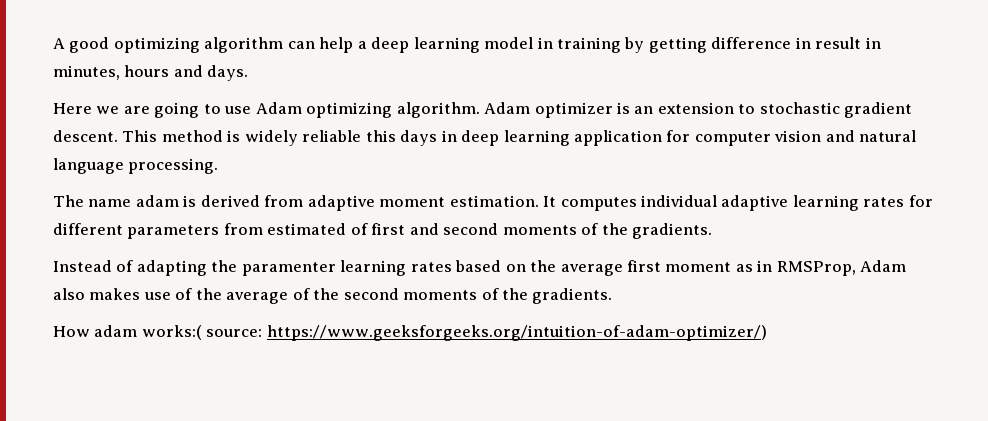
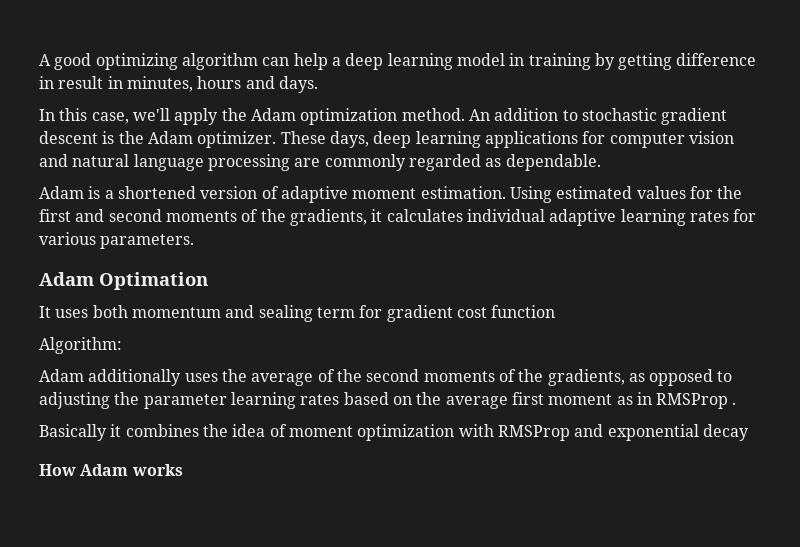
- Here we are going to use Adam optimizing algorithm. Adam optimizer is an extension to stochastic gradient descent. This method is widely reliable this days in deep learning application for computer vision and natural language processing.
- The name adam is derived from adaptive moment estimation. It computes individual adaptive learning rates for different parameters from estimated of first and second moments of the gradients.
- Instead of adapting the paramenter learning rates based on the average first moment as in RMSProp, Adam also makes use of the average of the second moments of the gradients.
- How adam works:( source: https://www.geeksforgeeks.org/intuition-of-adam-optimizer/)
+ In this case, we'll apply the Adam optimization method. An addition to stochastic gradient descent is the Adam optimizer. These days, deep learning applications for computer vision and natural language processing are commonly regarded as dependable.
+ Adam is a shortened version of adaptive moment estimation. Using estimated values for the first and second moments of the gradients, it calculates individual adaptive learning rates for various parameters.
+ Adam Optimation
+ It uses both momentum and sealing term for gradient cost function
+ Algorithm:
+ Adam additionally uses the average of the second moments of the gradients, as opposed to adjusting the parameter learning rates based on the average first moment as in RMSProp .
+ Basically it combines the idea of moment optimization with RMSProp and exponential decay
+ How Adam works

